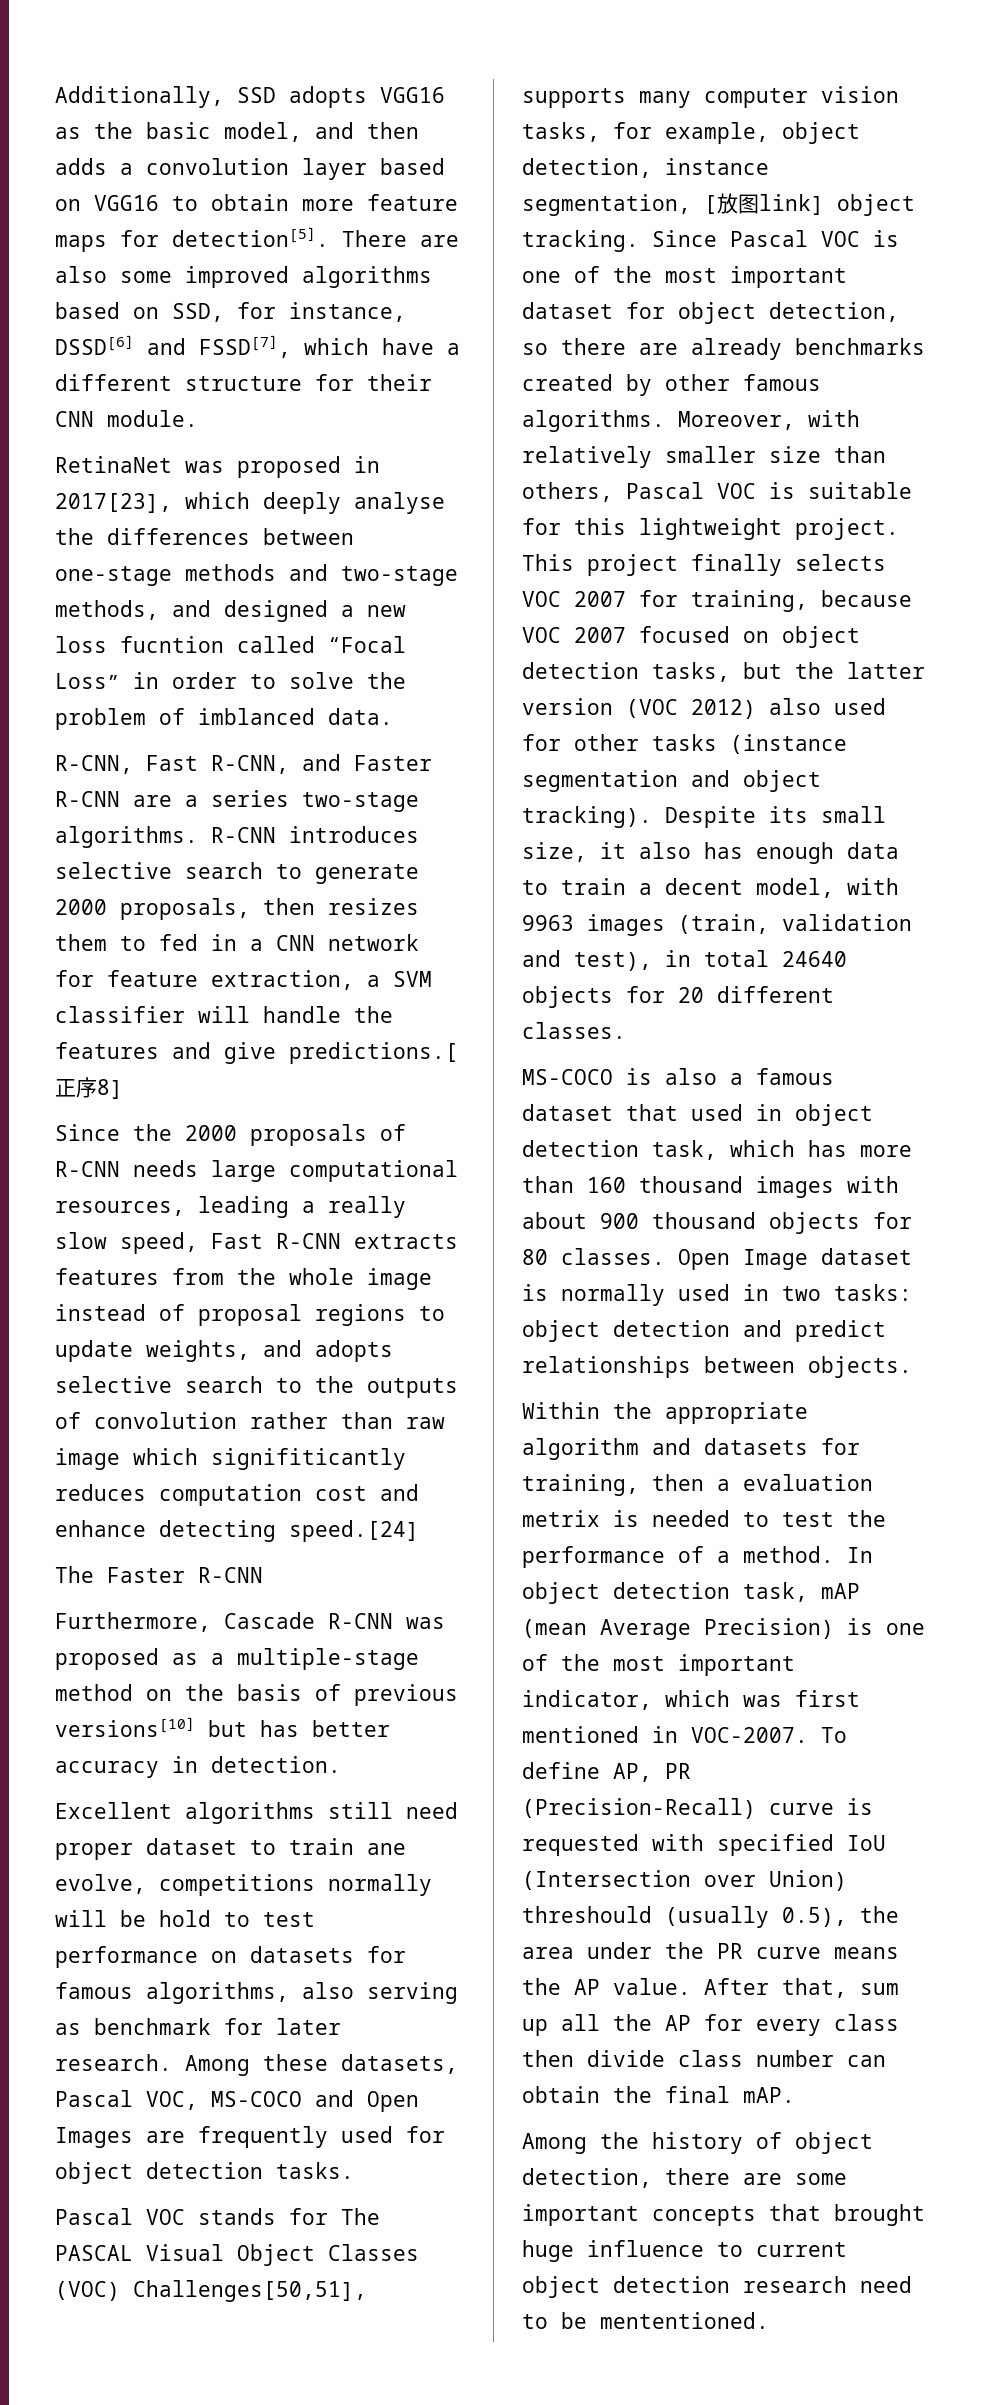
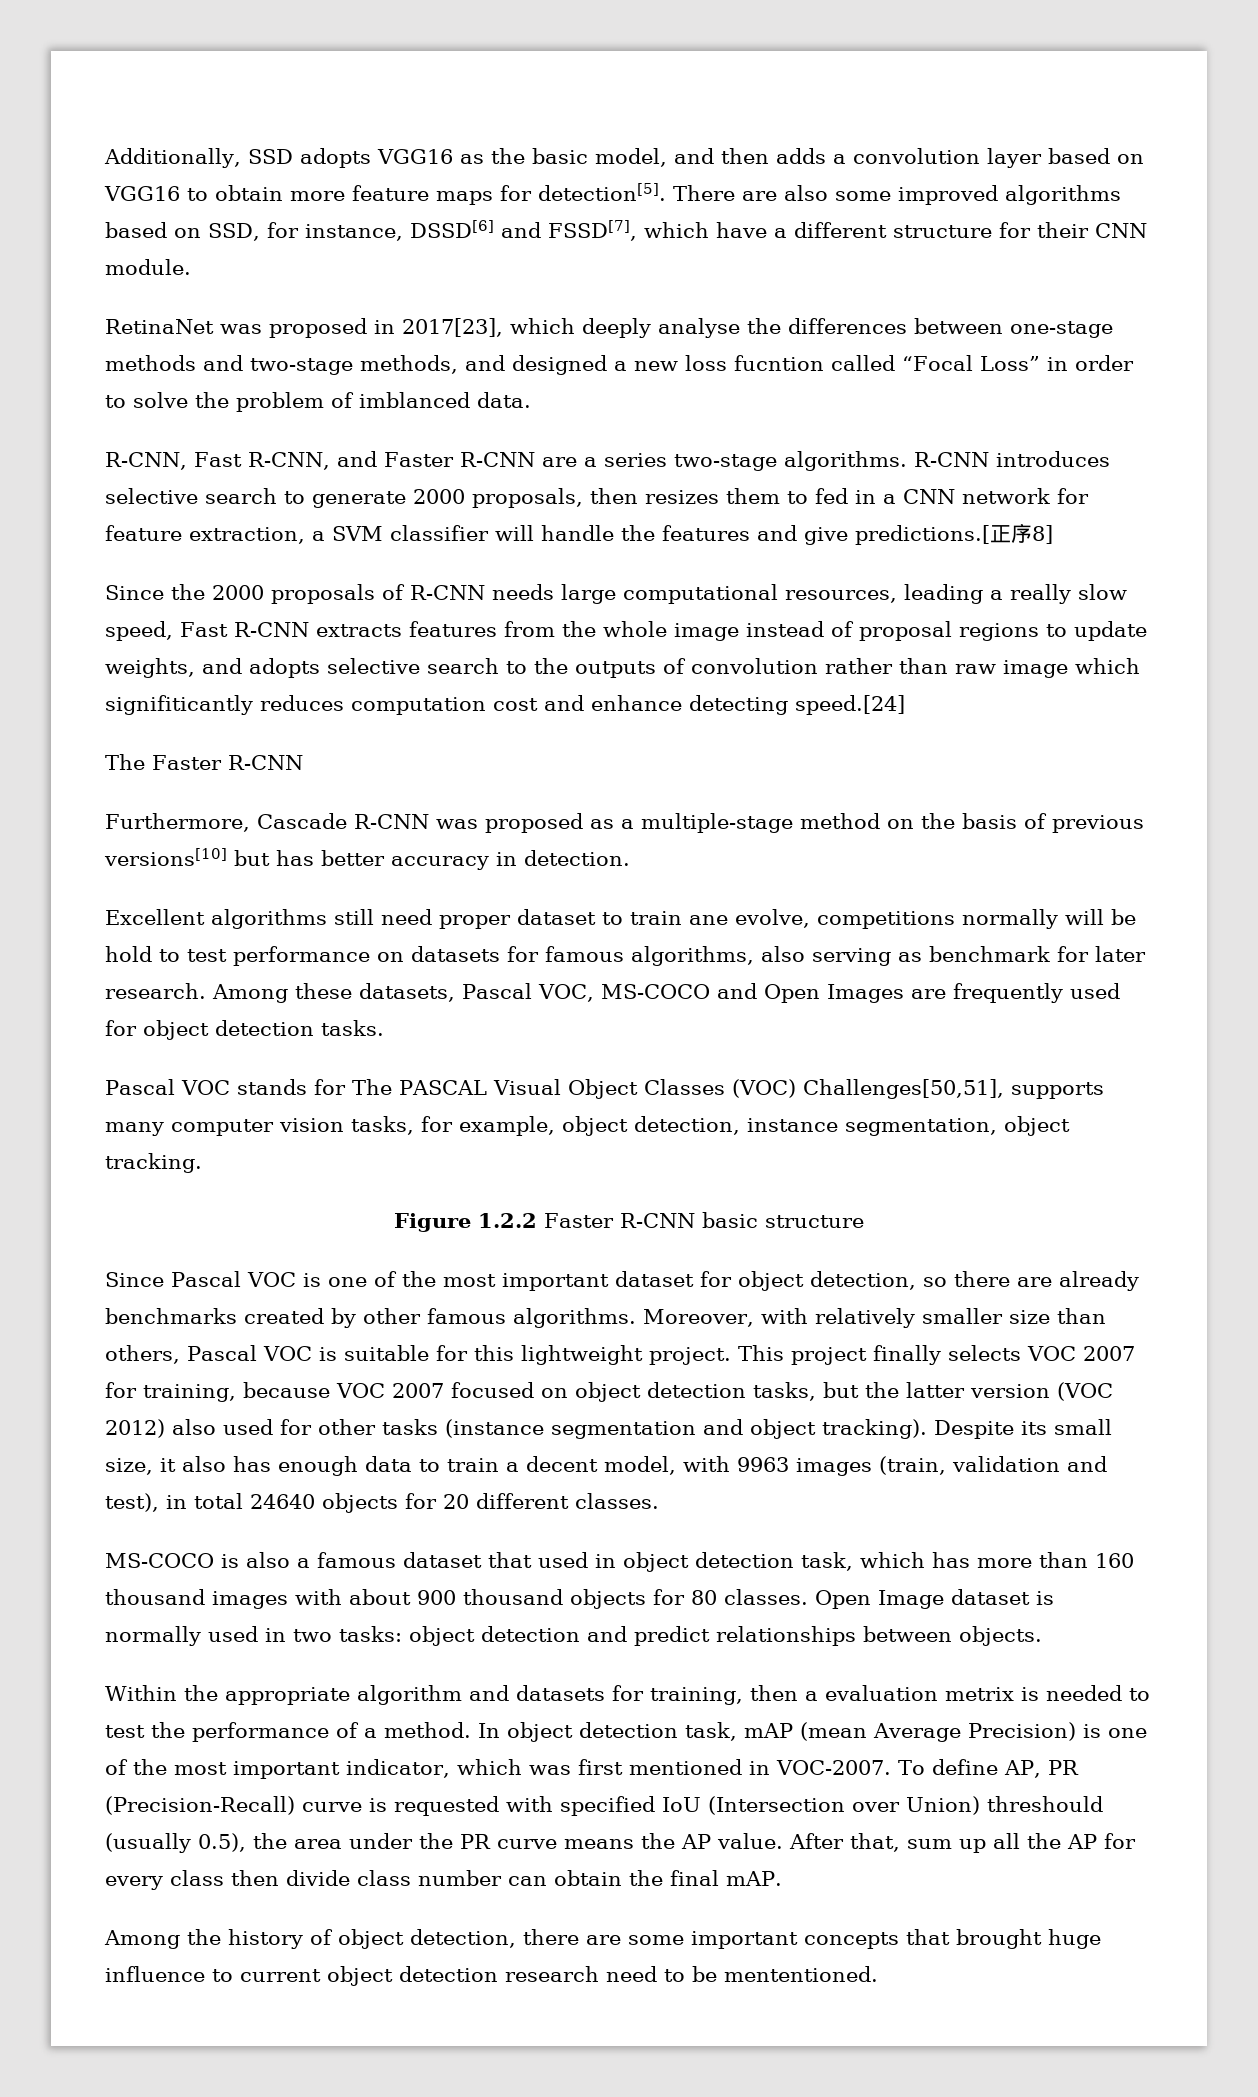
- Pascal VOC stands for The PASCAL Visual Object Classes (VOC) Challenges[50,51], supports many computer vision tasks, for example, object detection, instance segmentation, [放图link] object tracking. Since Pascal VOC is one of the most important dataset for object detection, so there are already benchmarks created by other famous algorithms.
+ Pascal VOC stands for The PASCAL Visual Object Classes (VOC) Challenges[50,51], supports many computer vision tasks, for example, object detection, instance segmentation, object tracking.
+ Figure 1.2.2 Faster R-CNN basic structure
+ Since Pascal VOC is one of the most important dataset for object detection, so there are already benchmarks created by other famous algorithms.

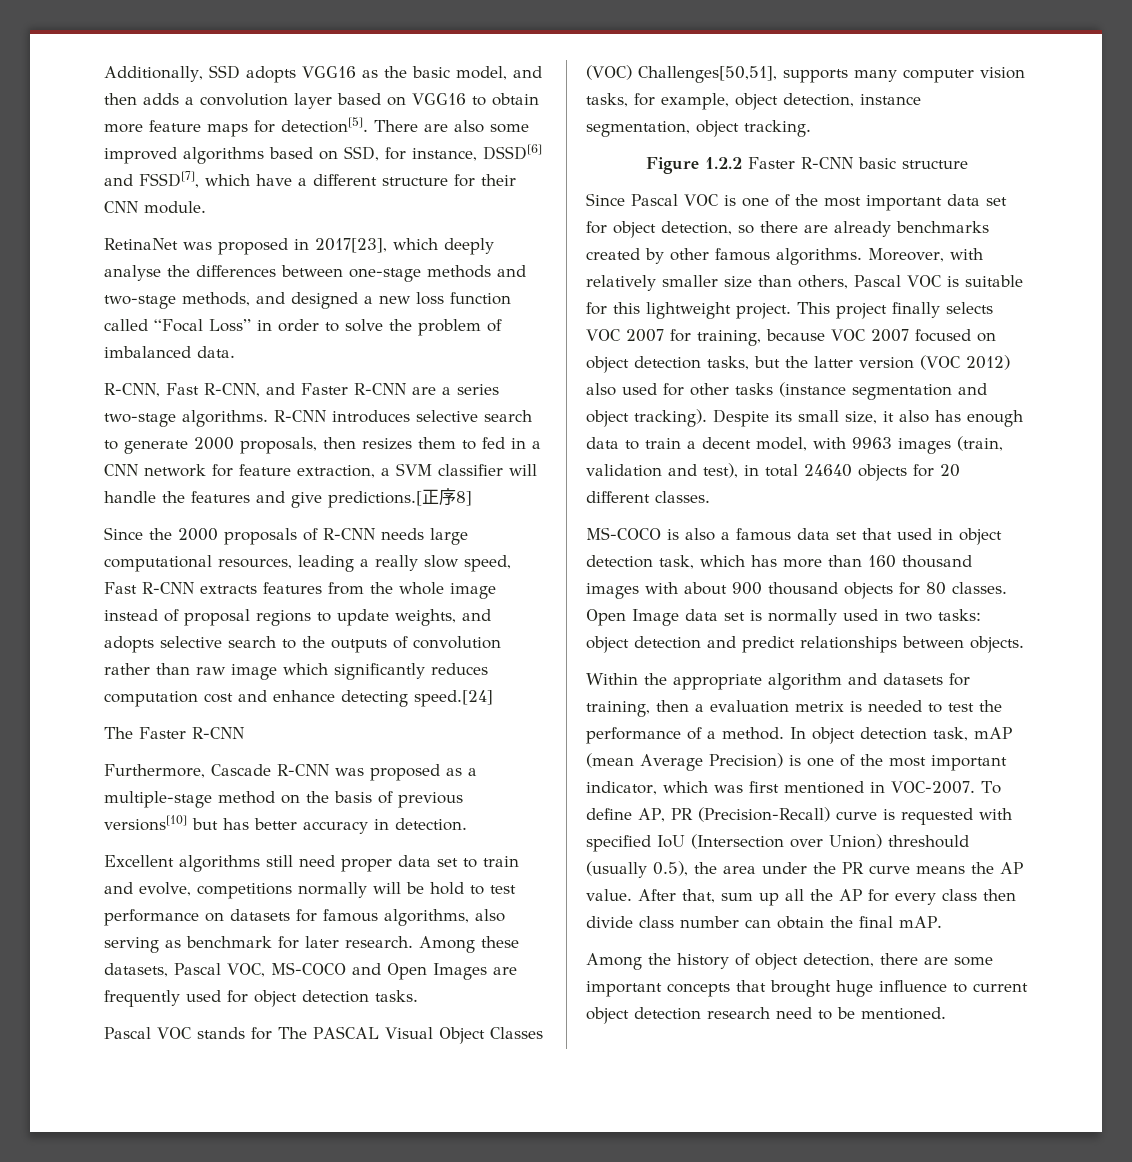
- RetinaNet was proposed in 2017[23], which deeply analyse the differences between one-stage methods and two-stage methods, and designed a new loss fucntion called “Focal Loss” in order to solve the problem of imblanced data.
+ RetinaNet was proposed in 2017[23], which deeply analyse the differences between one-stage methods and two-stage methods, and designed a new loss function called “Focal Loss” in order to solve the problem of imbalanced data.
- Since the 2000 proposals of R-CNN needs large computational resources, leading a really slow speed, Fast R-CNN extracts features from the whole image instead of proposal regions to update weights, and adopts selective search to the outputs of convolution rather than raw image which signifiticantly reduces computation cost and enhance detecting speed.[24]
+ Since the 2000 proposals of R-CNN needs large computational resources, leading a really slow speed, Fast R-CNN extracts features from the whole image instead of proposal regions to update weights, and adopts selective search to the outputs of convolution rather than raw image which significantly reduces computation cost and enhance detecting speed.[24]
- Excellent algorithms still need proper dataset to train ane evolve, competitions normally will be hold to test performance on datasets for famous algorithms, also serving as benchmark for later research.
+ Excellent algorithms still need proper data set to train and evolve, competitions normally will be hold to test performance on datasets for famous algorithms, also serving as benchmark for later research.
- Since Pascal VOC is one of the most important dataset for object detection, so there are already benchmarks created by other famous algorithms.
+ Since Pascal VOC is one of the most important data set for object detection, so there are already benchmarks created by other famous algorithms.
- MS-COCO is also a famous dataset that used in object detection task, which has more than 160 thousand images with about 900 thousand objects for 80 classes.
+ MS-COCO is also a famous data set that used in object detection task, which has more than 160 thousand images with about 900 thousand objects for 80 classes.
- Open Image dataset is normally used in two tasks: object detection and predict relationships between objects.
+ Open Image data set is normally used in two tasks: object detection and predict relationships between objects.
- Among the history of object detection, there are some important concepts that brought huge influence to current object detection research need to be mententioned.
+ Among the history of object detection, there are some important concepts that brought huge influence to current object detection research need to be mentioned.

